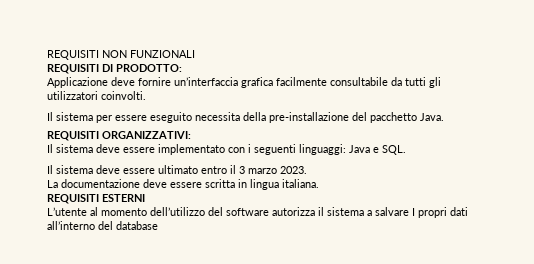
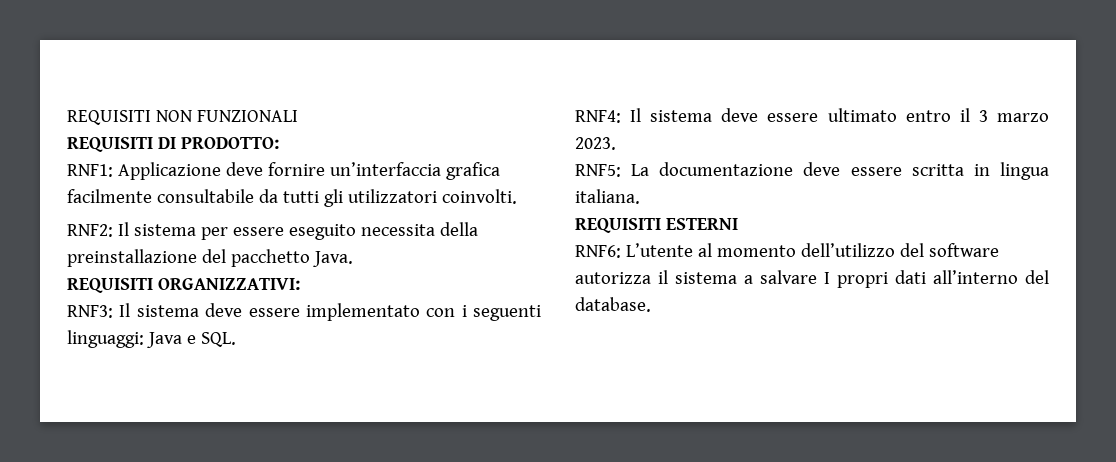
- Applicazione deve fornire un’interfaccia grafica facilmente consultabile da tutti gli utilizzatori coinvolti.
+ RNF1: Applicazione deve fornire un’interfaccia grafica facilmente consultabile da tutti gli utilizzatori coinvolti.
- Il sistema per essere eseguito necessita della pre-installazione del pacchetto Java.
+ RNF2: Il sistema per essere eseguito necessita della preinstallazione del pacchetto Java.
- Il sistema deve essere implementato con i seguenti linguaggi: Java e SQL.
+ RNF3: Il sistema deve essere implementato con i seguenti linguaggi: Java e SQL.
- Il sistema deve essere ultimato entro il 3 marzo 2023.
+ RNF4: Il sistema deve essere ultimato entro il 3 marzo 2023.
- La documentazione deve essere scritta in lingua italiana.
+ RNF5: La documentazione deve essere scritta in lingua italiana.
- L’utente al momento dell’utilizzo del software autorizza il sistema a salvare I propri dati all’interno del database
+ RNF6: L’utente al momento dell’utilizzo del software autorizza il sistema a salvare I propri dati all’interno del database.

